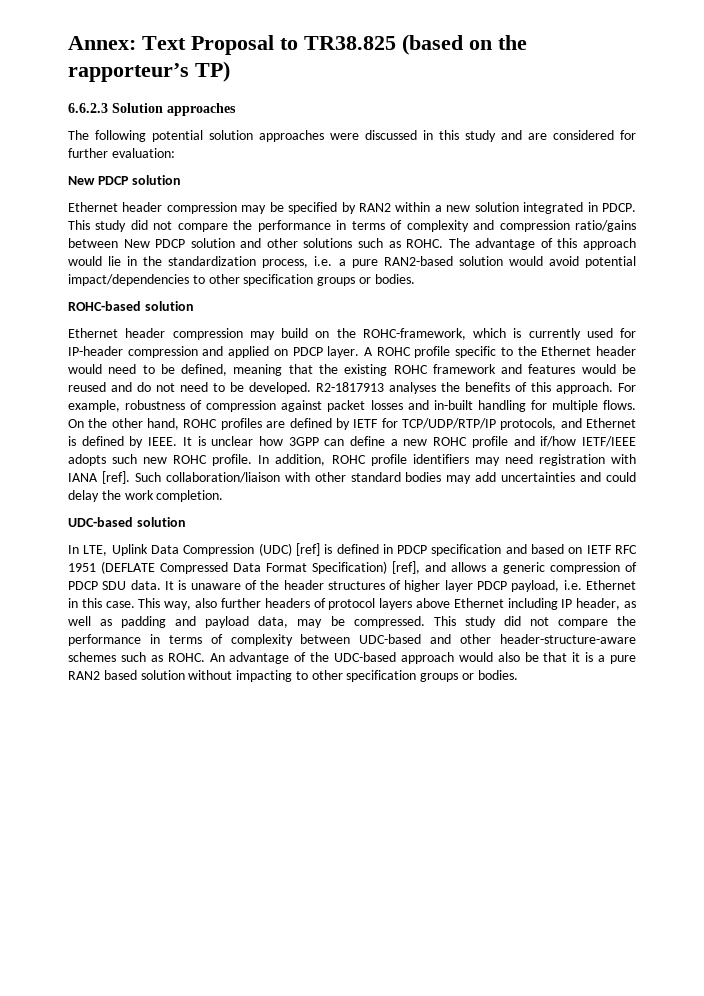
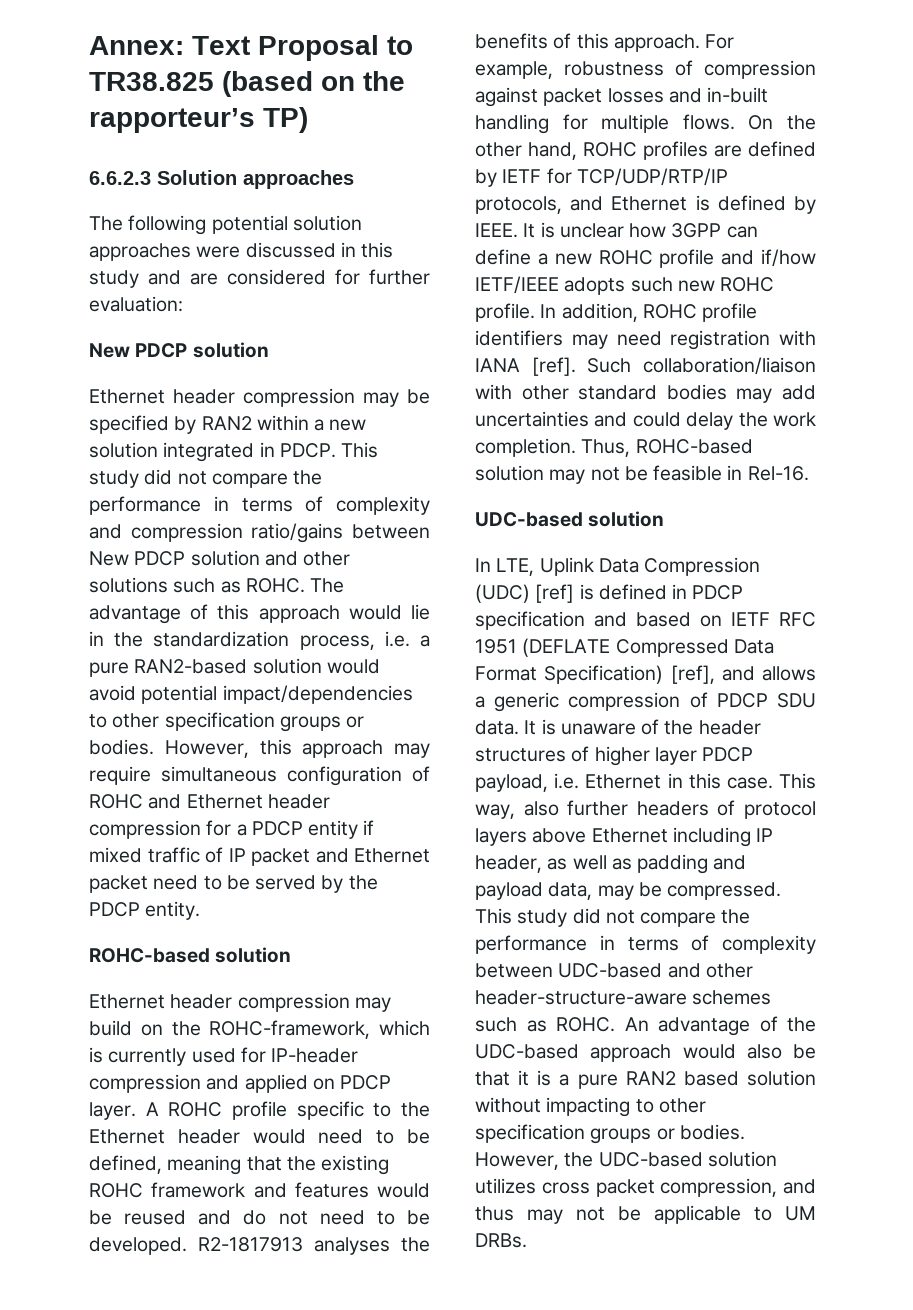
+ However, this approach may require simultaneous configuration of ROHC and Ethernet header compression for a PDCP entity if mixed traffic of IP packet and Ethernet packet need to be served by the PDCP entity.
+ Thus, ROHC-based solution may not be feasible in Rel-16.
+ However, the UDC-based solution utilizes cross packet compression, and thus may not be applicable to UM DRBs.

